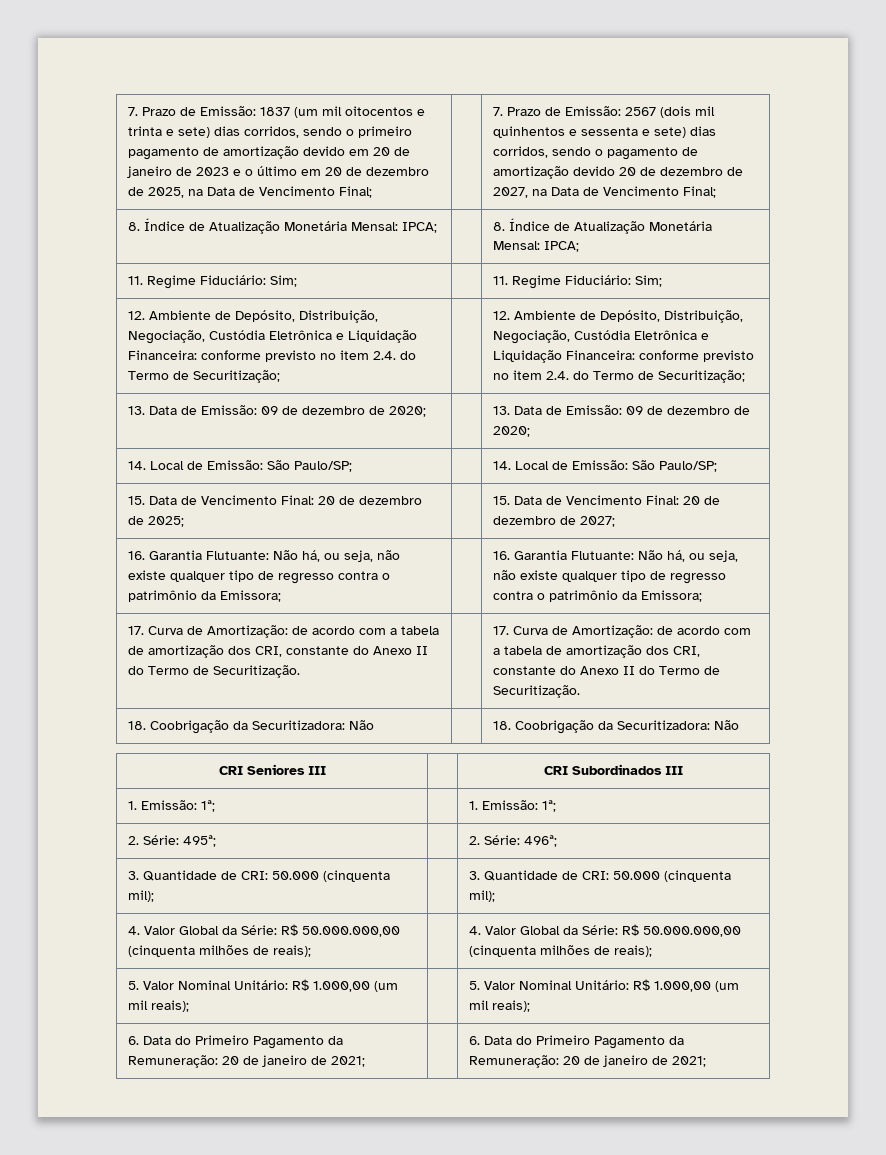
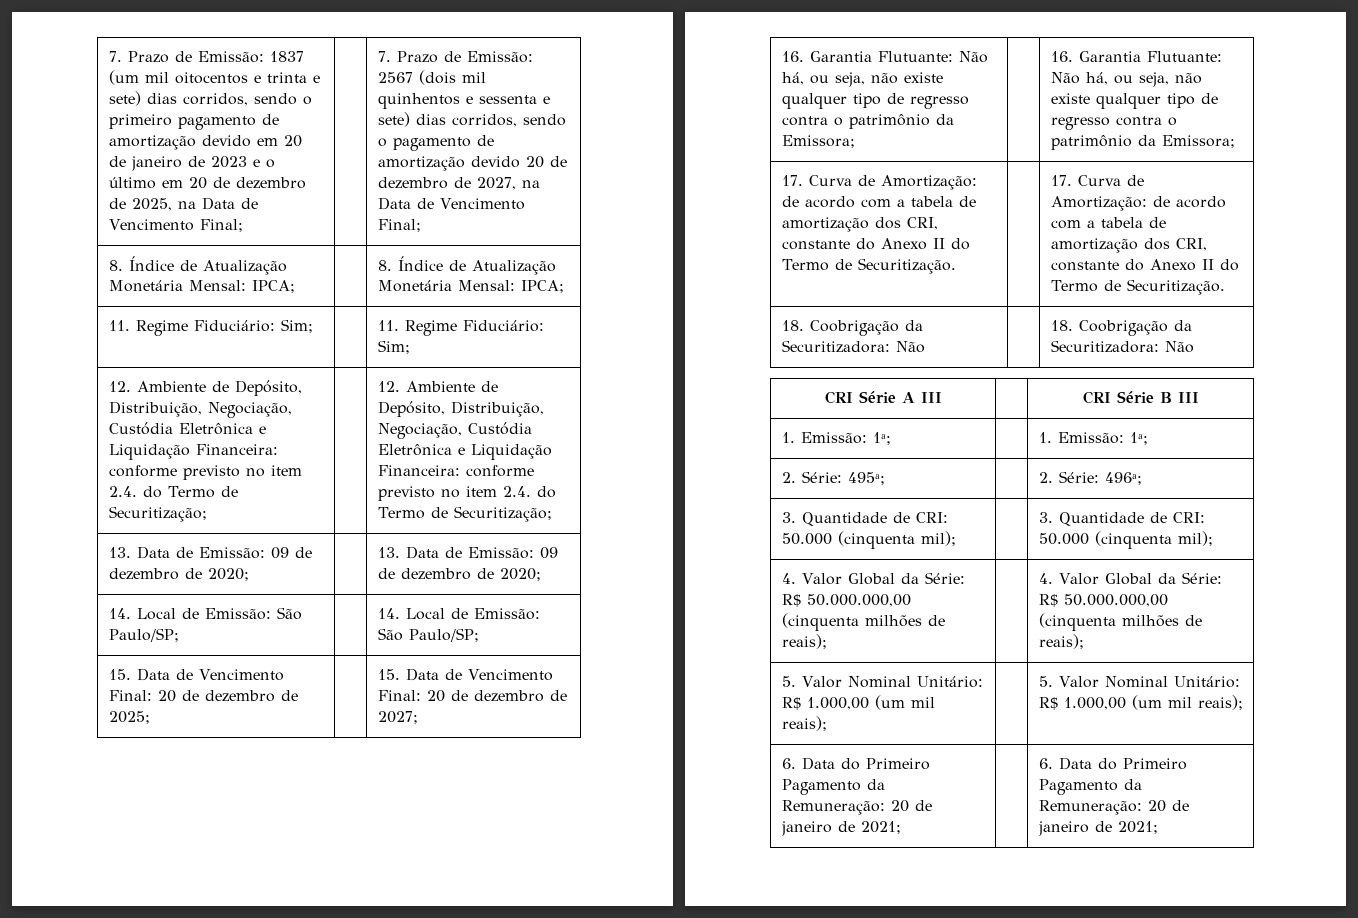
- CRI Seniores III | | CRI Subordinados III
+ CRI Série A III | | CRI Série B III

